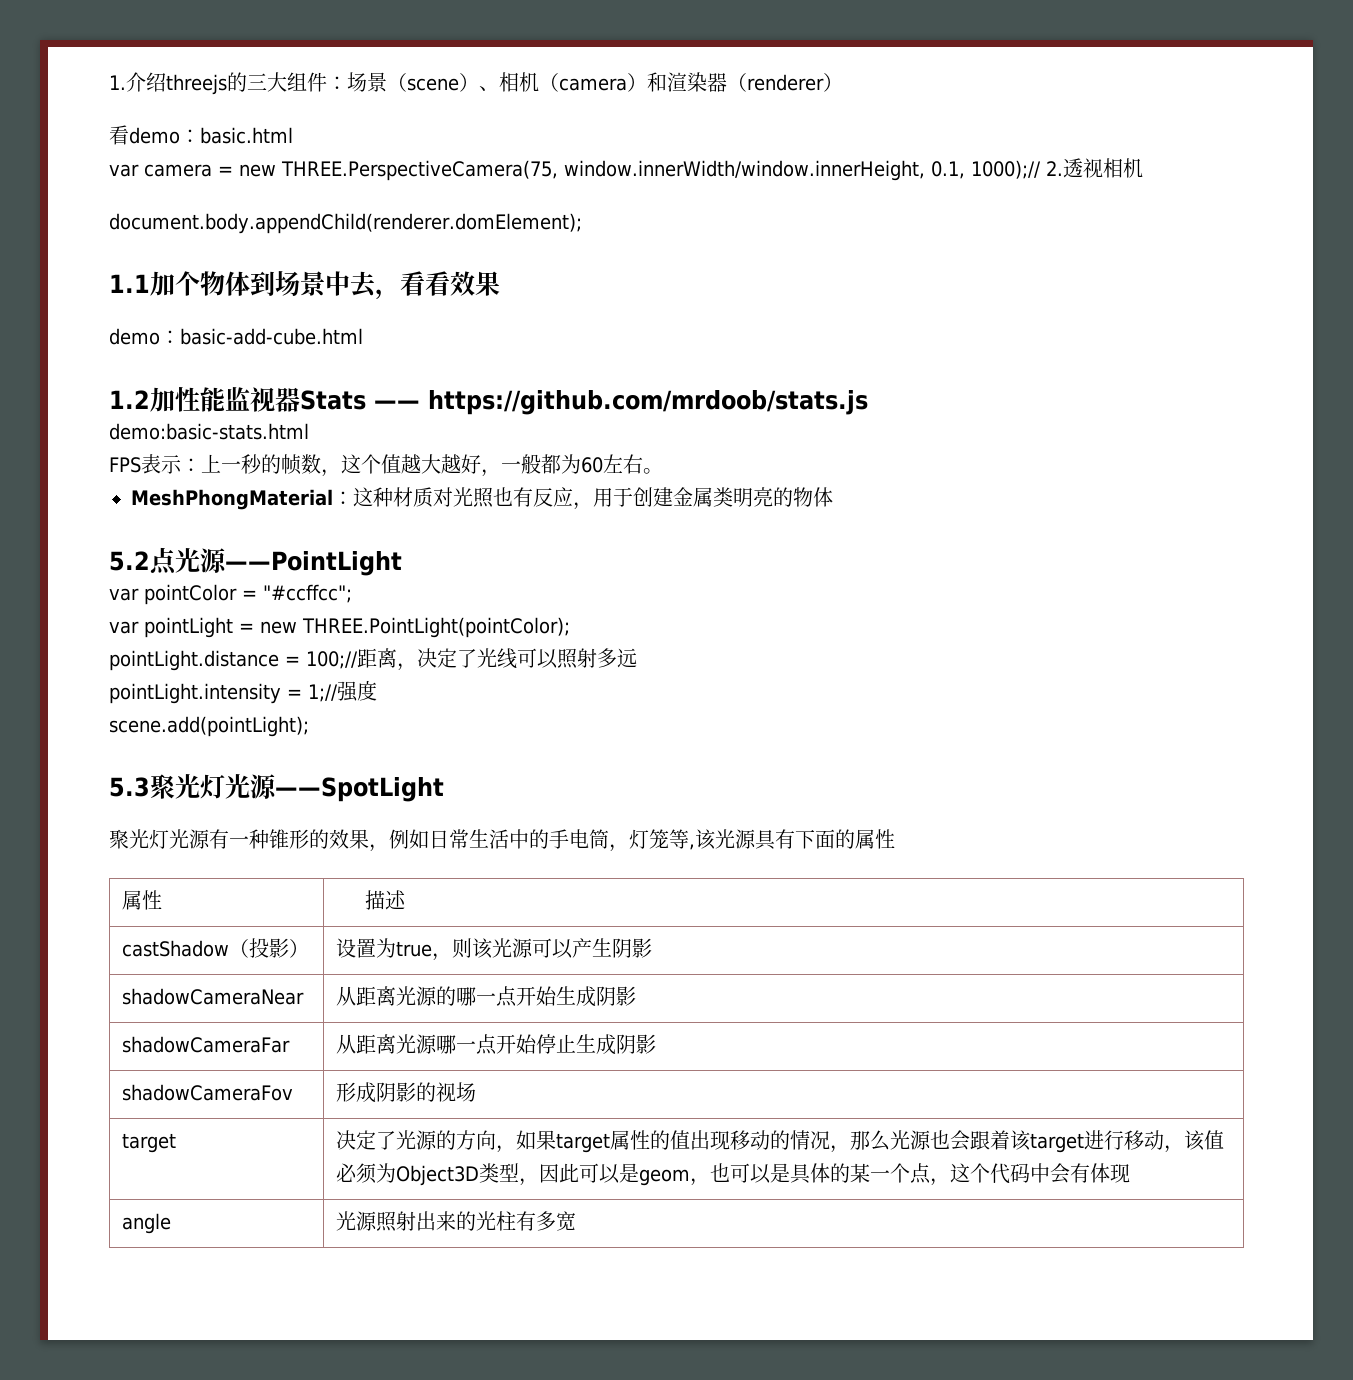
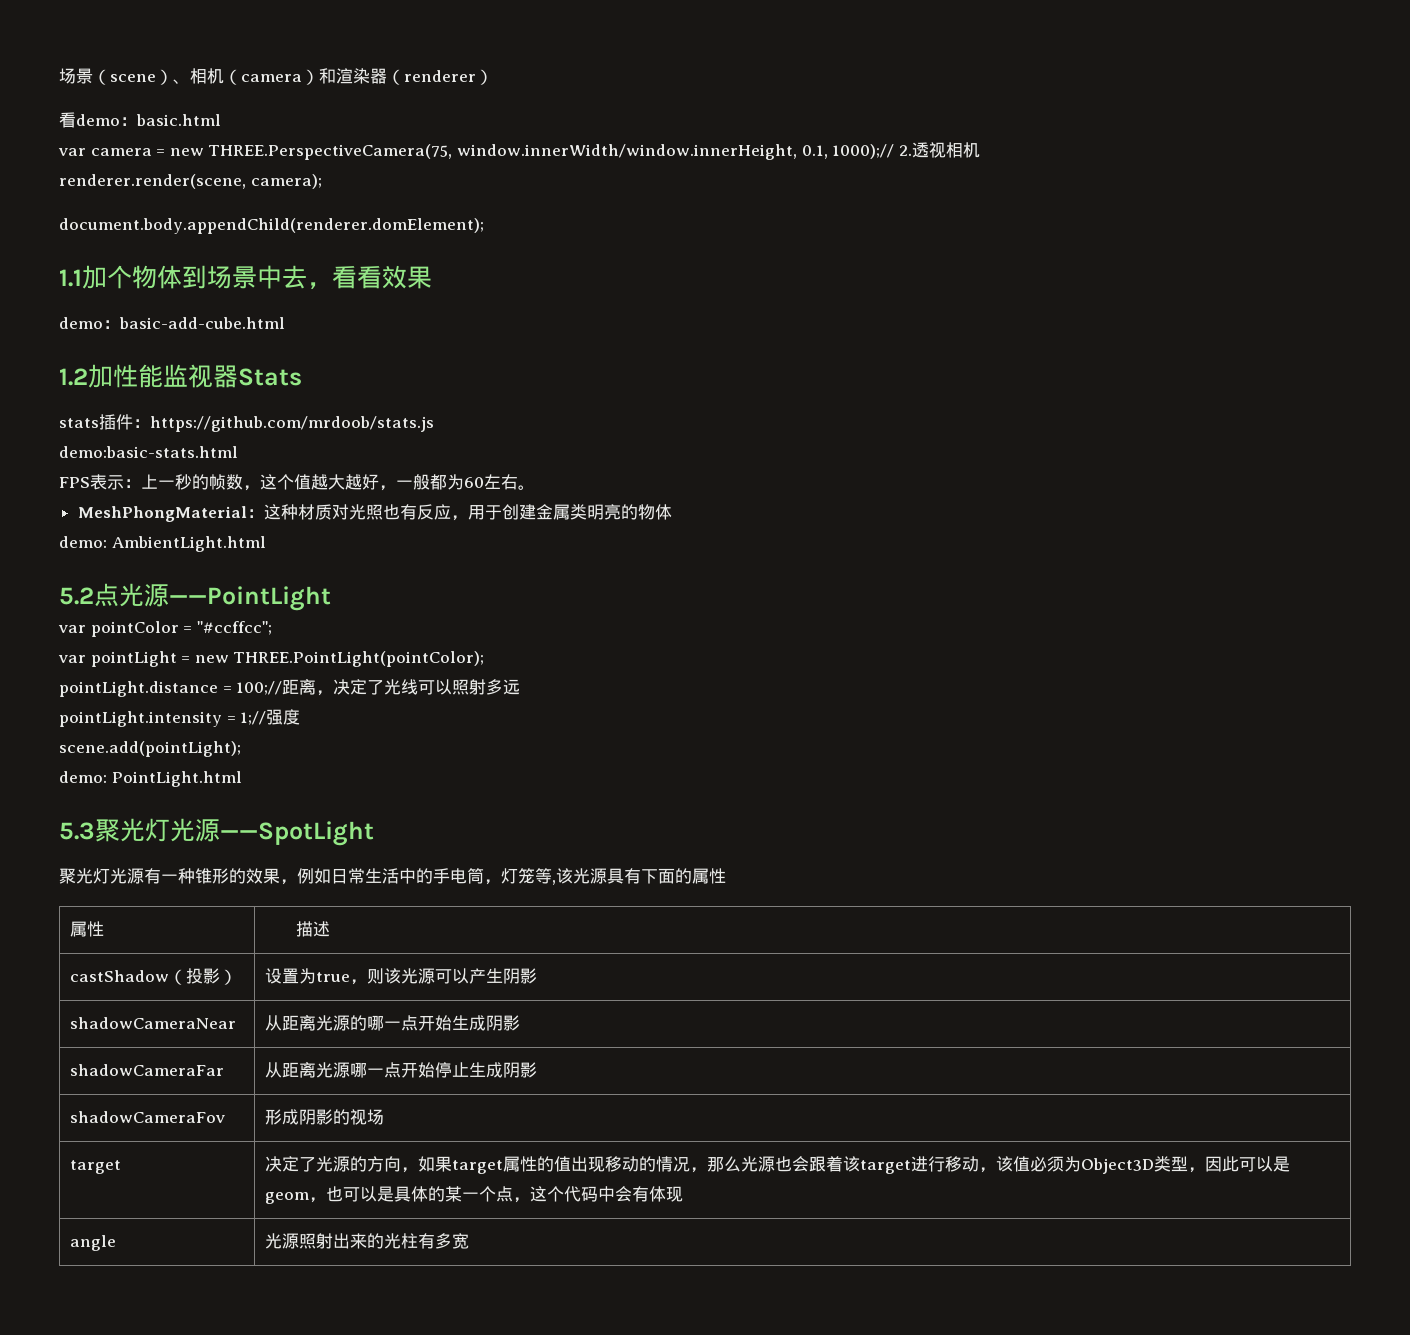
- 1.介绍threejs的三大组件：场景（scene）、相机（camera）和渲染器（renderer）
+ 场景（scene）、相机（camera）和渲染器（renderer）
+ renderer.render(scene, camera);
- 1.2加性能监视器Stats —— https://github.com/mrdoob/stats.js
+ 1.2加性能监视器Stats
+ stats插件：https://github.com/mrdoob/stats.js
+ demo: AmbientLight.html
+ demo: PointLight.html

